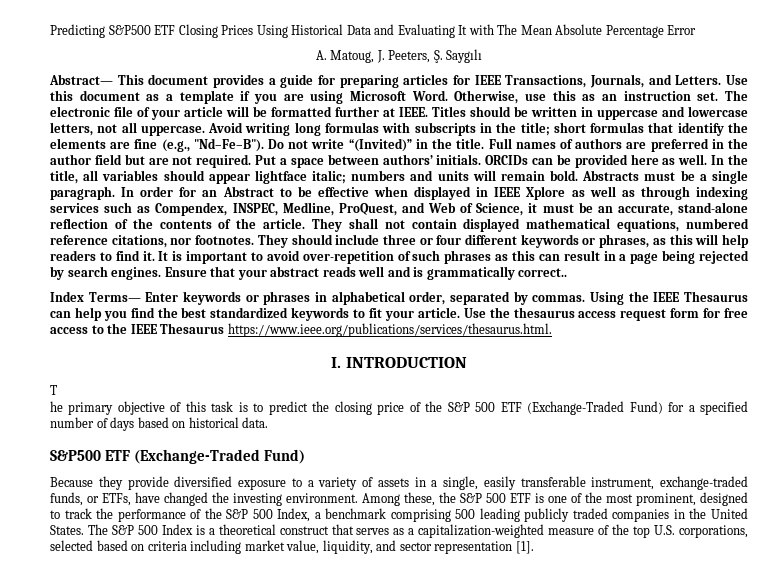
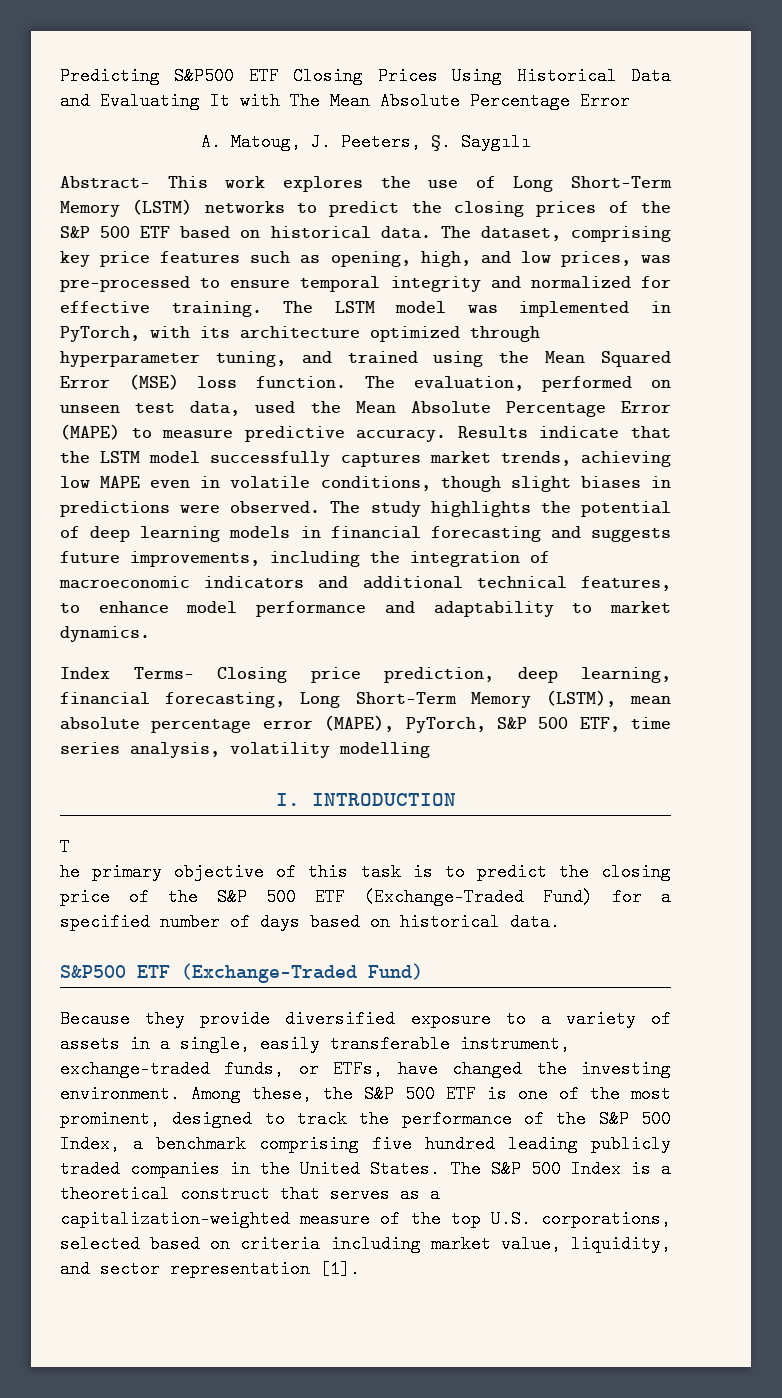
- Abstract— This document provides a guide for preparing articles for IEEE Transactions, Journals, and Letters. Use this document as a template if you are using Microsoft Word. Otherwise, use this as an instruction set. The electronic file of your article will be formatted further at IEEE. Titles should be written in uppercase and lowercase letters, not all uppercase. Avoid writing long formulas with subscripts in the title; short formulas that identify the elements are fine (e.g., "Nd–Fe–B"). Do not write “(Invited)” in the title. Full names of authors are preferred in the author field but are not required. Put a space between authors’ initials. ORCIDs can be provided here as well. In the title, all variables should appear lightface italic; numbers and units will remain bold. Abstracts must be a single paragraph. In order for an Abstract to be effective when displayed in IEEE Xplore as well as through indexing services such as Compendex, INSPEC, Medline, ProQuest, and Web of Science, it must be an accurate, stand-alone reflection of the contents of the article. They shall not contain displayed mathematical equations, numbered reference citations, nor footnotes. They should include three or four different keywords or phrases, as this will help readers to find it. It is important to avoid over-repetition of such phrases as this can result in a page being rejected by search engines. Ensure that your abstract reads well and is grammatically correct..
- Index Terms— Enter keywords or phrases in alphabetical order, separated by commas. Using the IEEE Thesaurus can help you find the best standardized keywords to fit your article. Use the thesaurus access request form for free access to the IEEE Thesaurus https://www.ieee.org/publications/services/thesaurus.html.
+ Abstract— This work explores the use of Long Short-Term Memory (LSTM) networks to predict the closing prices of the S&P 500 ETF based on historical data. The dataset, comprising key price features such as opening, high, and low prices, was pre-processed to ensure temporal integrity and normalized for effective training. The LSTM model was implemented in PyTorch, with its architecture optimized through hyperparameter tuning, and trained using the Mean Squared Error (MSE) loss function. The evaluation, performed on unseen test data, used the Mean Absolute Percentage Error (MAPE) to measure predictive accuracy. Results indicate that the LSTM model successfully captures market trends, achieving low MAPE even in volatile conditions, though slight biases in predictions were observed. The study highlights the potential of deep learning models in financial forecasting and suggests future improvements, including the integration of macroeconomic indicators and additional technical features, to enhance model performance and adaptability to market dynamics.
+ Index Terms— Closing price prediction, deep learning, financial forecasting, Long Short-Term Memory (LSTM), mean absolute percentage error (MAPE), PyTorch, S&P 500 ETF, time series analysis, volatility modelling
- Among these, the S&P 500 ETF is one of the most prominent, designed to track the performance of the S&P 500 Index, a benchmark comprising 500 leading publicly traded companies in the United States.
+ Among these, the S&P 500 ETF is one of the most prominent, designed to track the performance of the S&P 500 Index, a benchmark comprising five hundred leading publicly traded companies in the United States.

